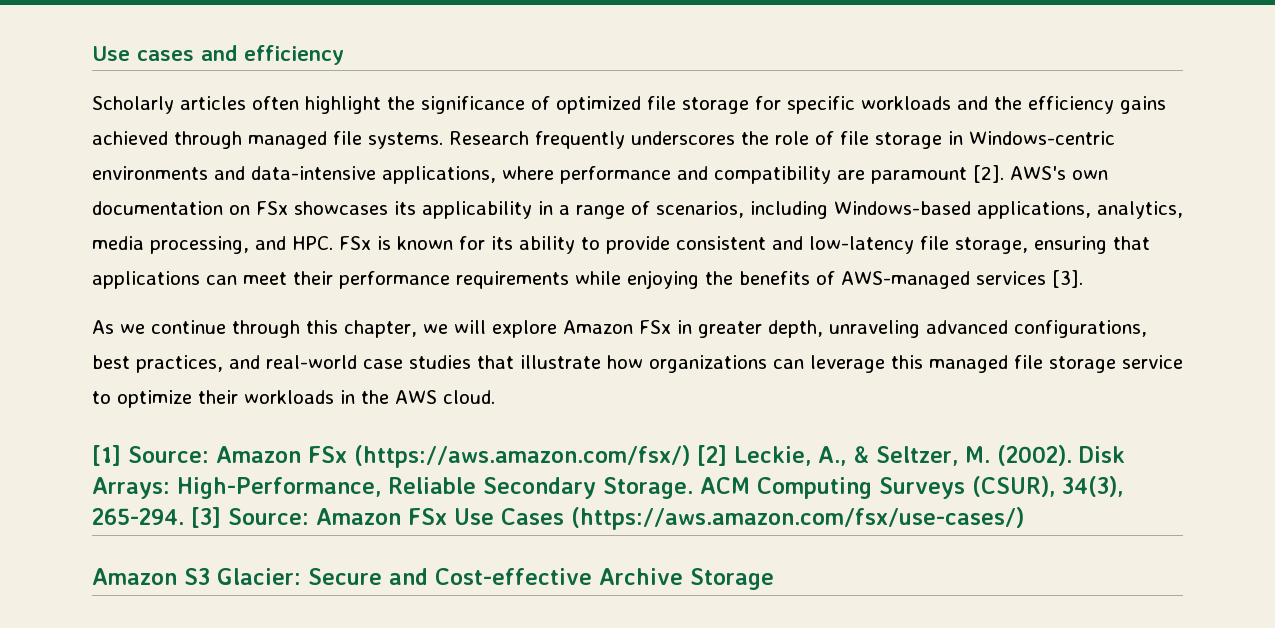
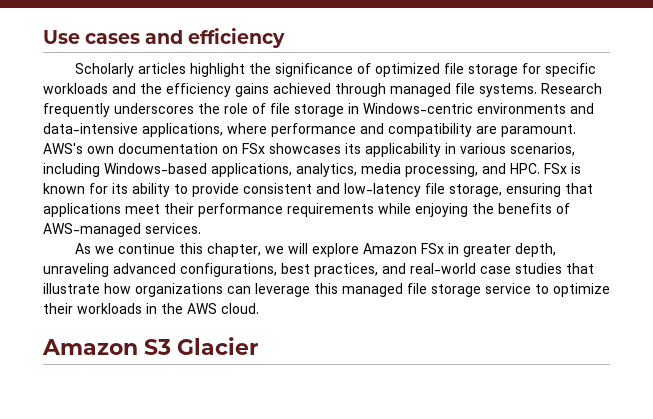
- Scholarly articles often highlight the significance of optimized file storage for specific workloads and the efficiency gains achieved through managed file systems.
+ Scholarly articles highlight the significance of optimized file storage for specific workloads and the efficiency gains achieved through managed file systems.
- Research frequently underscores the role of file storage in Windows-centric environments and data-intensive applications, where performance and compatibility are paramount [2].
+ Research frequently underscores the role of file storage in Windows-centric environments and data-intensive applications, where performance and compatibility are paramount.
- AWS's own documentation on FSx showcases its applicability in a range of scenarios, including Windows-based applications, analytics, media processing, and HPC. FSx is known for its ability to provide consistent and low-latency file storage, ensuring that applications can meet their performance requirements while enjoying the benefits of AWS-managed services [3].
+ AWS's own documentation on FSx showcases its applicability in various scenarios, including Windows-based applications, analytics, media processing, and HPC. FSx is known for its ability to provide consistent and low-latency file storage, ensuring that applications meet their performance requirements while enjoying the benefits of AWS-managed services.
- As we continue through this chapter, we will explore Amazon FSx in greater depth, unraveling advanced configurations, best practices, and real-world case studies that illustrate how organizations can leverage this managed file storage service to optimize their workloads in the AWS cloud.
+ As we continue this chapter, we will explore Amazon FSx in greater depth, unraveling advanced configurations, best practices, and real-world case studies that illustrate how organizations can leverage this managed file storage service to optimize their workloads in the AWS cloud.
- [1] Source: Amazon FSx (https://aws.amazon.com/fsx/) [2] Leckie, A., & Seltzer, M. (2002). Disk Arrays: High-Performance, Reliable Secondary Storage. ACM Computing Surveys (CSUR), 34(3), 265-294. [3] Source: Amazon FSx Use Cases (https://aws.amazon.com/fsx/use-cases/)
- Amazon S3 Glacier: Secure and Cost-effective Archive Storage
+ Amazon S3 Glacier

